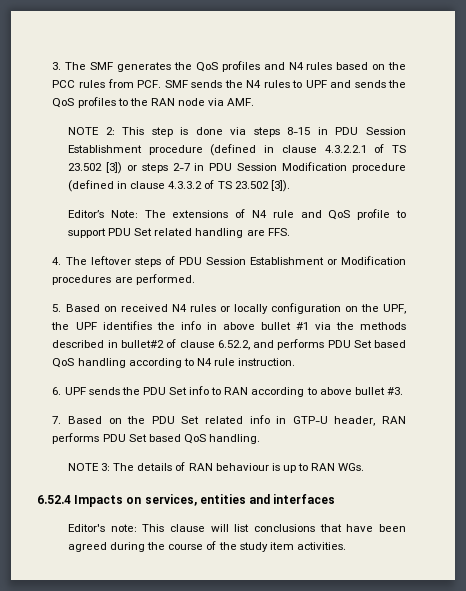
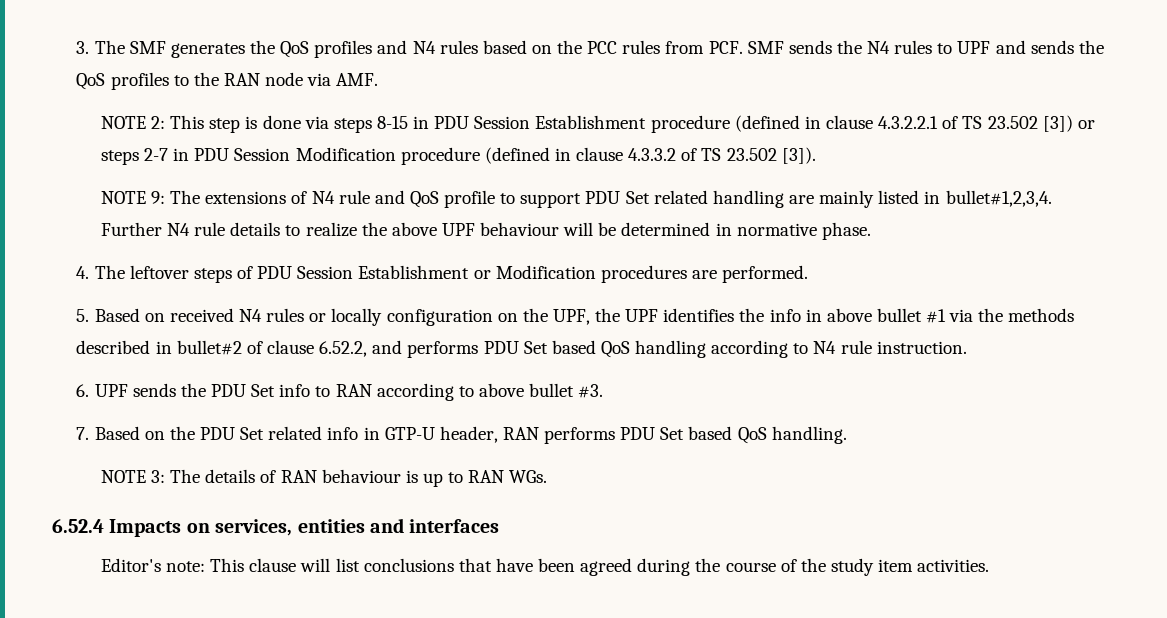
- Editor’s Note: The extensions of N4 rule and QoS profile to support PDU Set related handling are FFS.
+ NOTE 9: The extensions of N4 rule and QoS profile to support PDU Set related handling are mainly listed in bullet#1,2,3,4. Further N4 rule details to realize the above UPF behaviour will be determined in normative phase.

